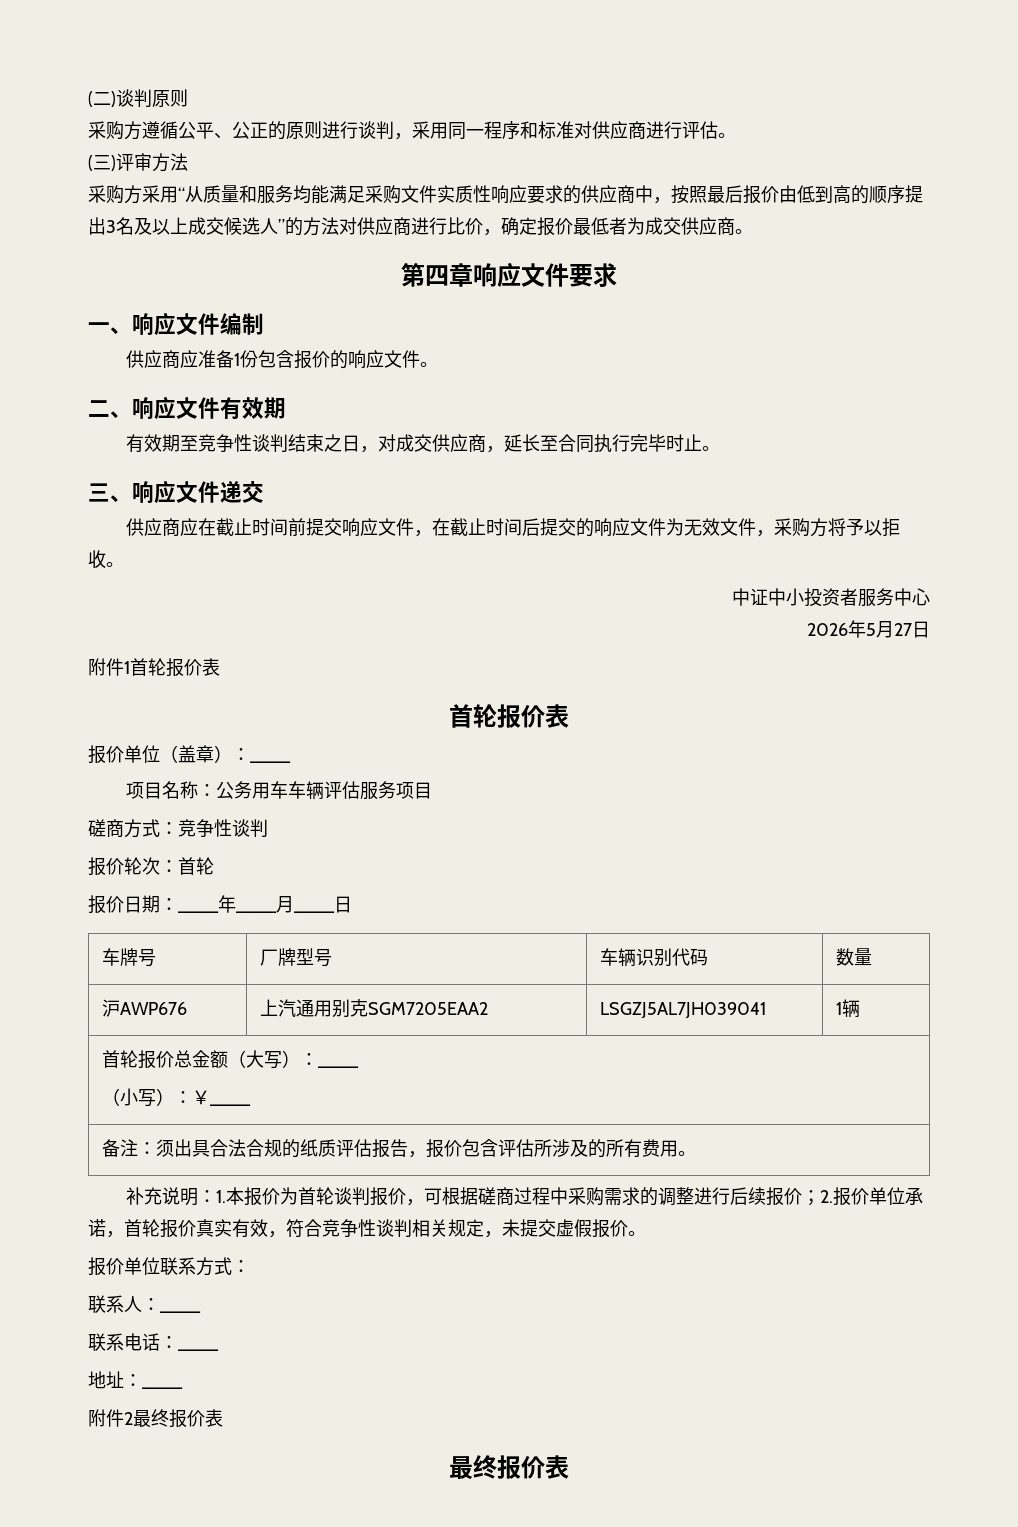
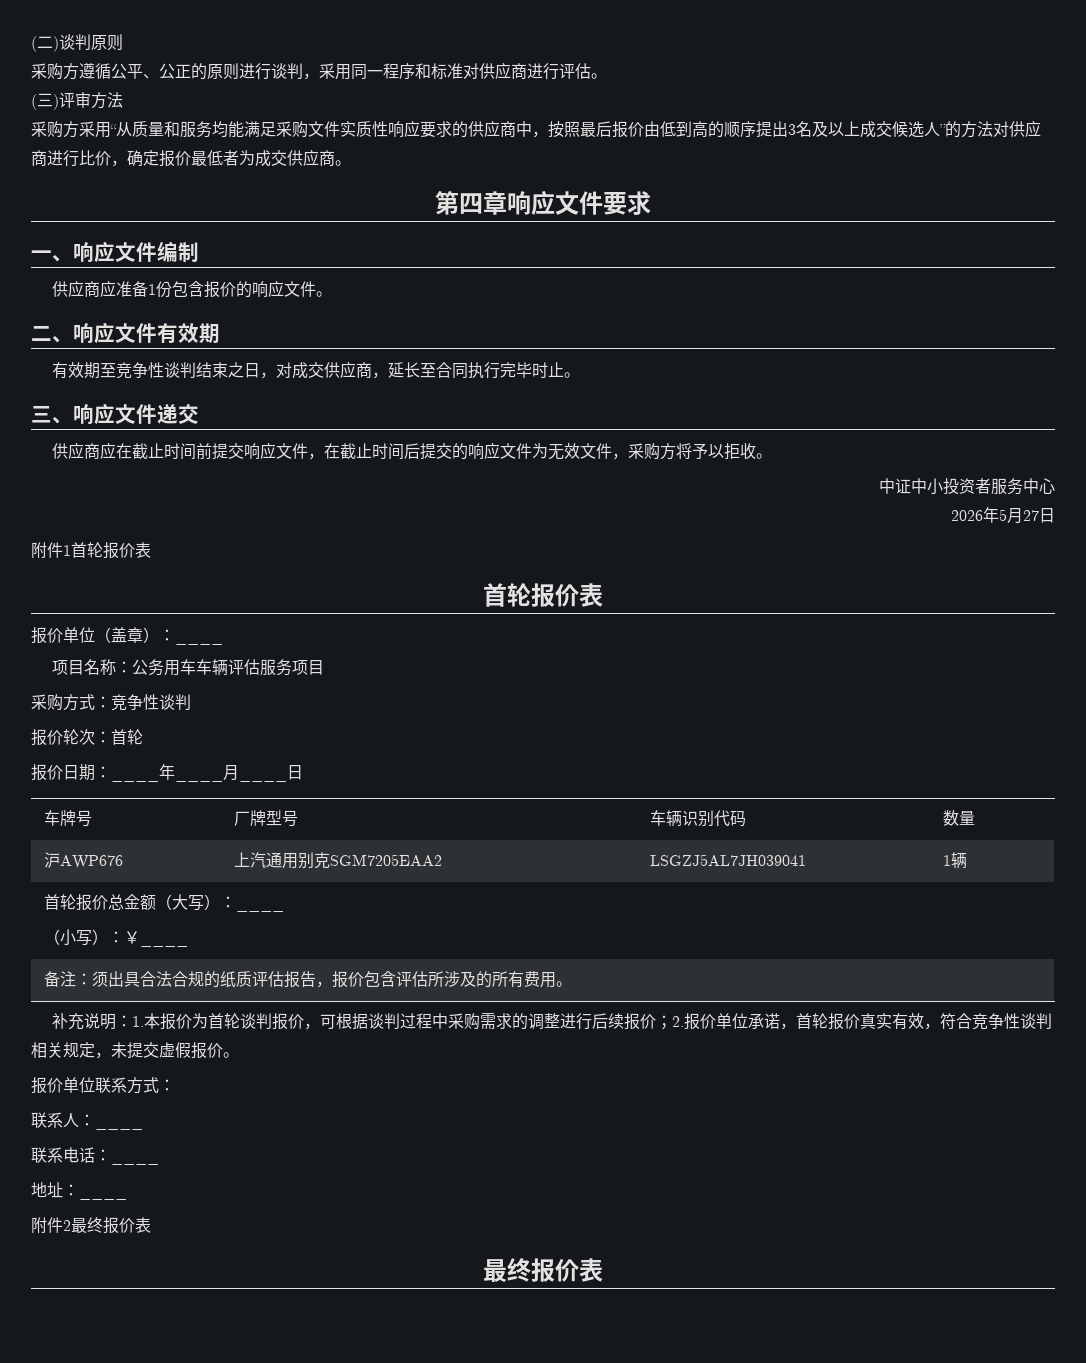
- 磋商方式：竞争性谈判
+ 采购方式：竞争性谈判
- 补充说明：1.本报价为首轮谈判报价，可根据磋商过程中采购需求的调整进行后续报价；2.报价单位承诺，首轮报价真实有效，符合竞争性谈判相关规定，未提交虚假报价。
+ 补充说明：1.本报价为首轮谈判报价，可根据谈判过程中采购需求的调整进行后续报价；2.报价单位承诺，首轮报价真实有效，符合竞争性谈判相关规定，未提交虚假报价。

